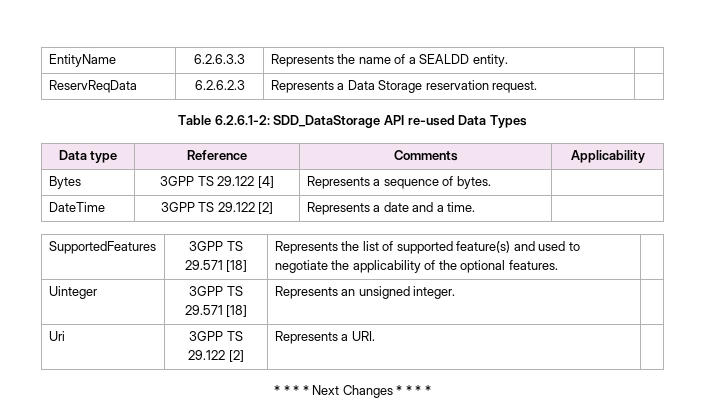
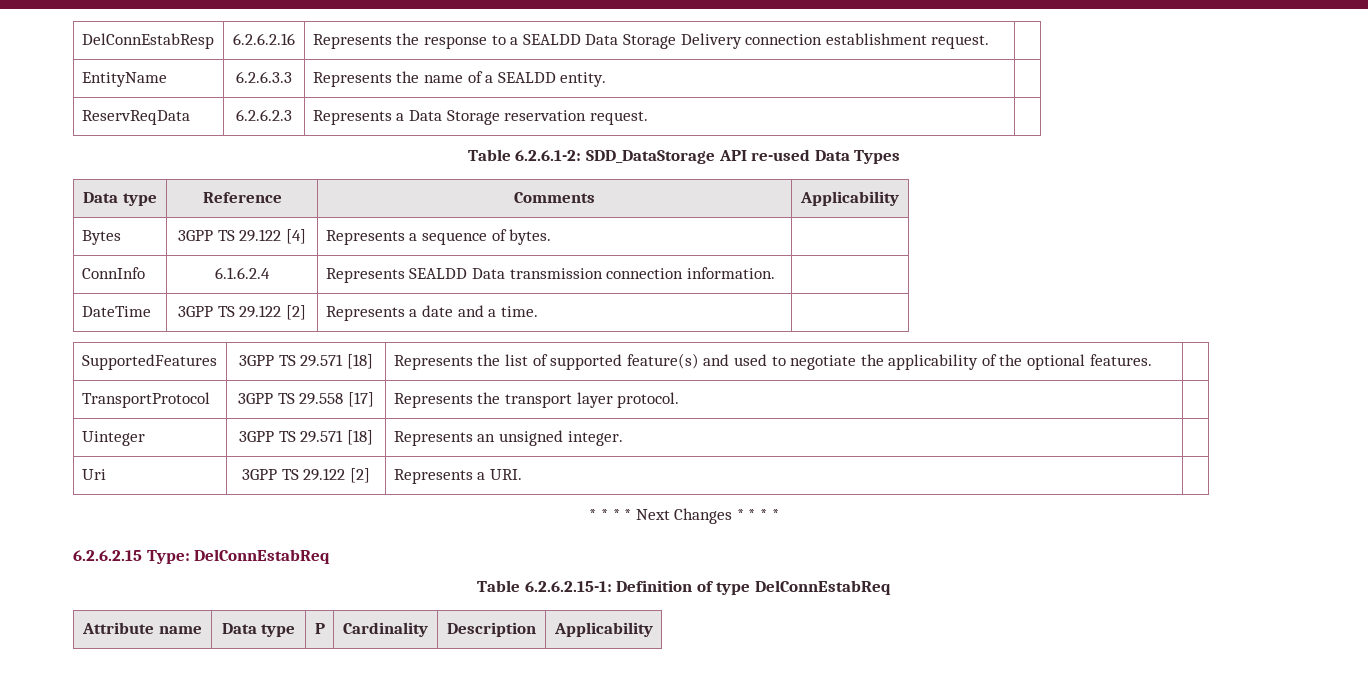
+ DelConnEstabResp | 6.2.6.2.16 | Represents the response to a SEALDD Data Storage Delivery connection establishment request. |
+ ConnInfo | 6.1.6.2.4 | Represents SEALDD Data transmission connection information. |
+ TransportProtocol | 3GPP TS 29.558 [17] | Represents the transport layer protocol. |
+ 6.2.6.2.15 Type: DelConnEstabReq
+ Table 6.2.6.2.15-1: Definition of type DelConnEstabReq
+ Attribute name | Data type | P | Cardinality | Description | Applicability

